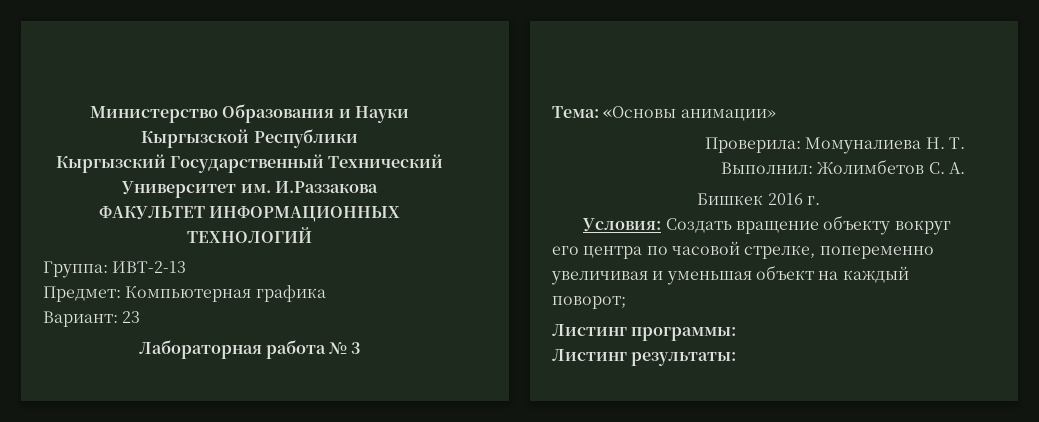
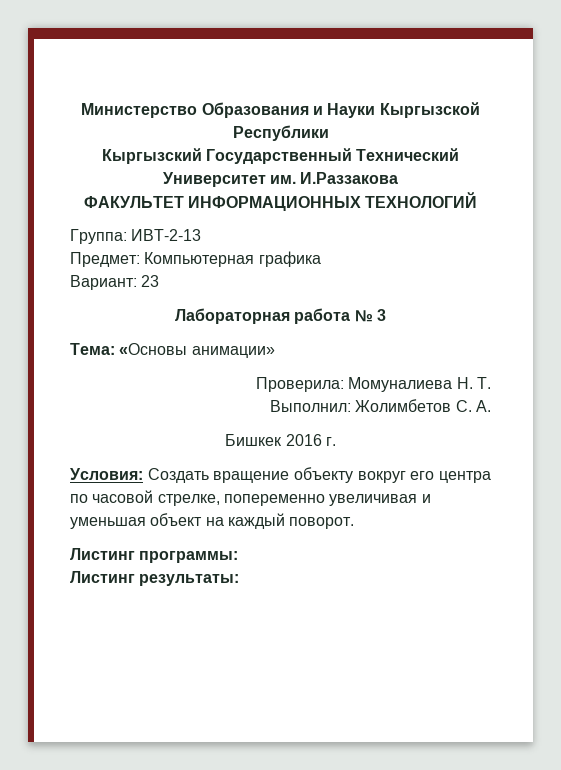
- Условия: Создать вращение объекту вокруг его центра по часовой стрелке, попеременно увеличивая и уменьшая объект на каждый поворот;
+ Условия: Создать вращение объекту вокруг его центра по часовой стрелке, попеременно увеличивая и уменьшая объект на каждый поворот.

